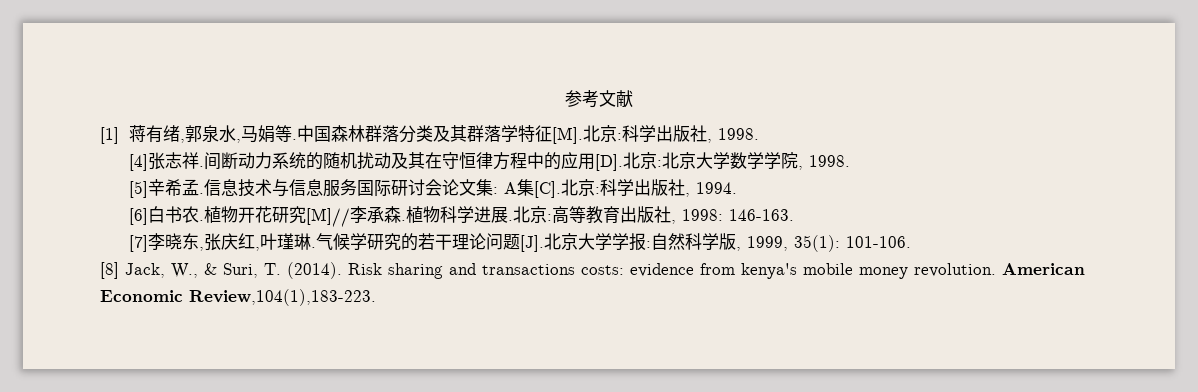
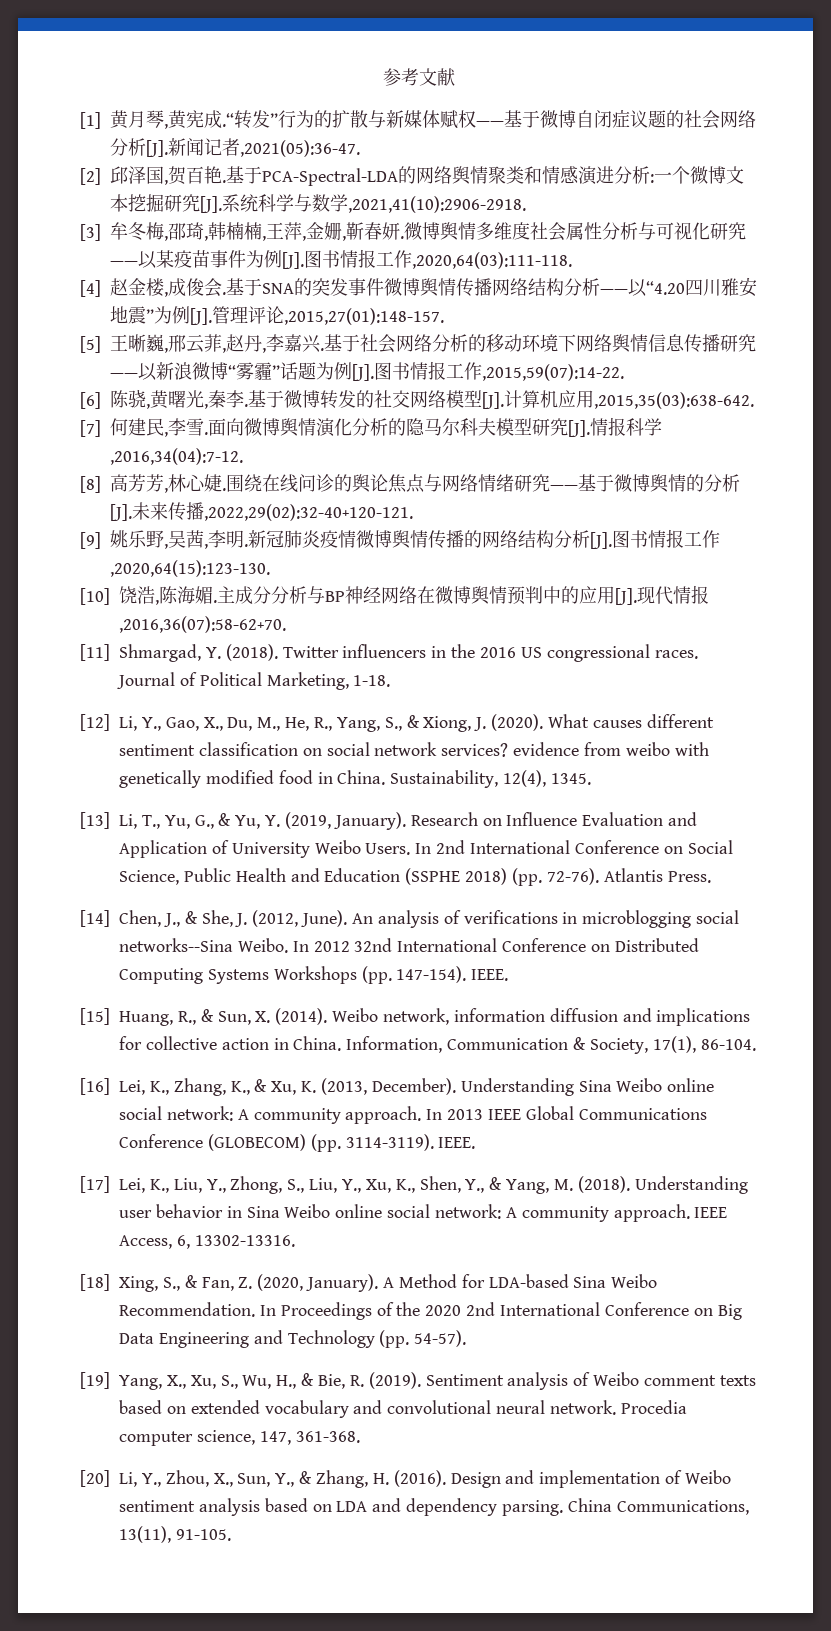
- [1]蒋有绪,郭泉水,马娟等.中国森林群落分类及其群落学特征[M].北京:科学出版社, 1998.
- [4]张志祥.间断动力系统的随机扰动及其在守恒律方程中的应用[D].北京:北京大学数学学院, 1998.
- [5]辛希孟.信息技术与信息服务国际研讨会论文集: A集[C].北京:科学出版社, 1994.
- [6]白书农.植物开花研究[M]//李承森.植物科学进展.北京:高等教育出版社, 1998: 146-163.
- [7]李晓东,张庆红,叶瑾琳.气候学研究的若干理论问题[J].北京大学学报:自然科学版, 1999, 35(1): 101-106.
- [8] Jack, W., & Suri, T. (2014). Risk sharing and transactions costs: evidence from kenya's mobile money revolution. American Economic Review,104(1),183-223.
+ [1]黄月琴,黄宪成.“转发”行为的扩散与新媒体赋权——基于微博自闭症议题的社会网络分析[J].新闻记者,2021(05):36-47.
+ [2]邱泽国,贺百艳.基于PCA-Spectral-LDA的网络舆情聚类和情感演进分析:一个微博文本挖掘研究[J].系统科学与数学,2021,41(10):2906-2918.
+ [3]牟冬梅,邵琦,韩楠楠,王萍,金姗,靳春妍.微博舆情多维度社会属性分析与可视化研究——以某疫苗事件为例[J].图书情报工作,2020,64(03):111-118.
+ [4]赵金楼,成俊会.基于SNA的突发事件微博舆情传播网络结构分析——以“4.20四川雅安地震”为例[J].管理评论,2015,27(01):148-157.
+ [5]王晰巍,邢云菲,赵丹,李嘉兴.基于社会网络分析的移动环境下网络舆情信息传播研究——以新浪微博“雾霾”话题为例[J].图书情报工作,2015,59(07):14-22.
+ [6]陈骁,黄曙光,秦李.基于微博转发的社交网络模型[J].计算机应用,2015,35(03):638-642.
+ [7]何建民,李雪.面向微博舆情演化分析的隐马尔科夫模型研究[J].情报科学,2016,34(04):7-12.
+ [8]高芳芳,林心婕.围绕在线问诊的舆论焦点与网络情绪研究——基于微博舆情的分析[J].未来传播,2022,29(02):32-40+120-121.
+ [9]姚乐野,吴茜,李明.新冠肺炎疫情微博舆情传播的网络结构分析[J].图书情报工作,2020,64(15):123-130.
+ [10]饶浩,陈海媚.主成分分析与BP神经网络在微博舆情预判中的应用[J].现代情报,2016,36(07):58-62+70.
+ [11] Shmargad, Y. (2018). Twitter influencers in the 2016 US congressional races. Journal of Political Marketing, 1-18.
+ [12] Li, Y., Gao, X., Du, M., He, R., Yang, S., & Xiong, J. (2020). What causes different sentiment classification on social network services? evidence from weibo with genetically modified food in China. Sustainability, 12(4), 1345.
+ [13] Li, T., Yu, G., & Yu, Y. (2019, January). Research on Influence Evaluation and Application of University Weibo Users. In 2nd International Conference on Social Science, Public Health and Education (SSPHE 2018) (pp. 72-76). Atlantis Press.
+ [14] Chen, J., & She, J. (2012, June). An analysis of verifications in microblogging social networks--Sina Weibo. In 2012 32nd International Conference on Distributed Computing Systems Workshops (pp. 147-154). IEEE.
+ [15] Huang, R., & Sun, X. (2014). Weibo network, information diffusion and implications for collective action in China. Information, Communication & Society, 17(1), 86-104.
+ [16] Lei, K., Zhang, K., & Xu, K. (2013, December). Understanding Sina Weibo online social network: A community approach. In 2013 IEEE Global Communications Conference (GLOBECOM) (pp. 3114-3119). IEEE.
+ [17] Lei, K., Liu, Y., Zhong, S., Liu, Y., Xu, K., Shen, Y., & Yang, M. (2018). Understanding user behavior in Sina Weibo online social network: A community approach. IEEE Access, 6, 13302-13316.
+ [18] Xing, S., & Fan, Z. (2020, January). A Method for LDA-based Sina Weibo Recommendation. In Proceedings of the 2020 2nd International Conference on Big Data Engineering and Technology (pp. 54-57).
+ [19] Yang, X., Xu, S., Wu, H., & Bie, R. (2019). Sentiment analysis of Weibo comment texts based on extended vocabulary and convolutional neural network. Procedia computer science, 147, 361-368.
+ [20] Li, Y., Zhou, X., Sun, Y., & Zhang, H. (2016). Design and implementation of Weibo sentiment analysis based on LDA and dependency parsing. China Communications, 13(11), 91-105.

